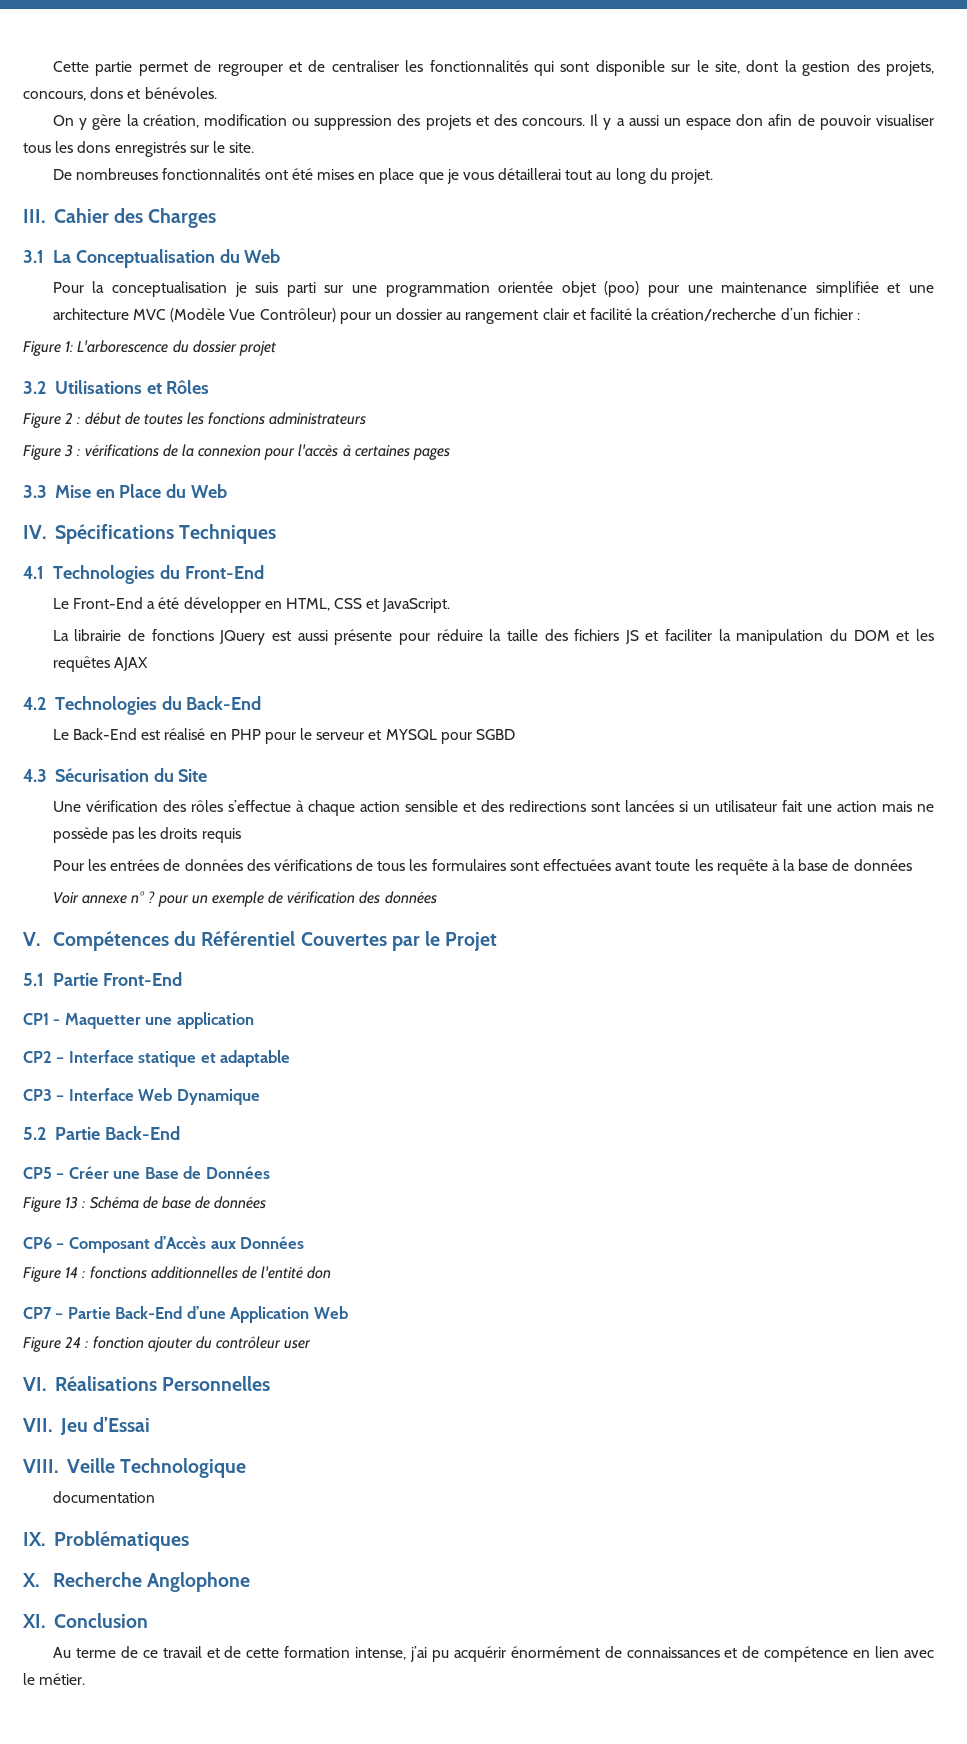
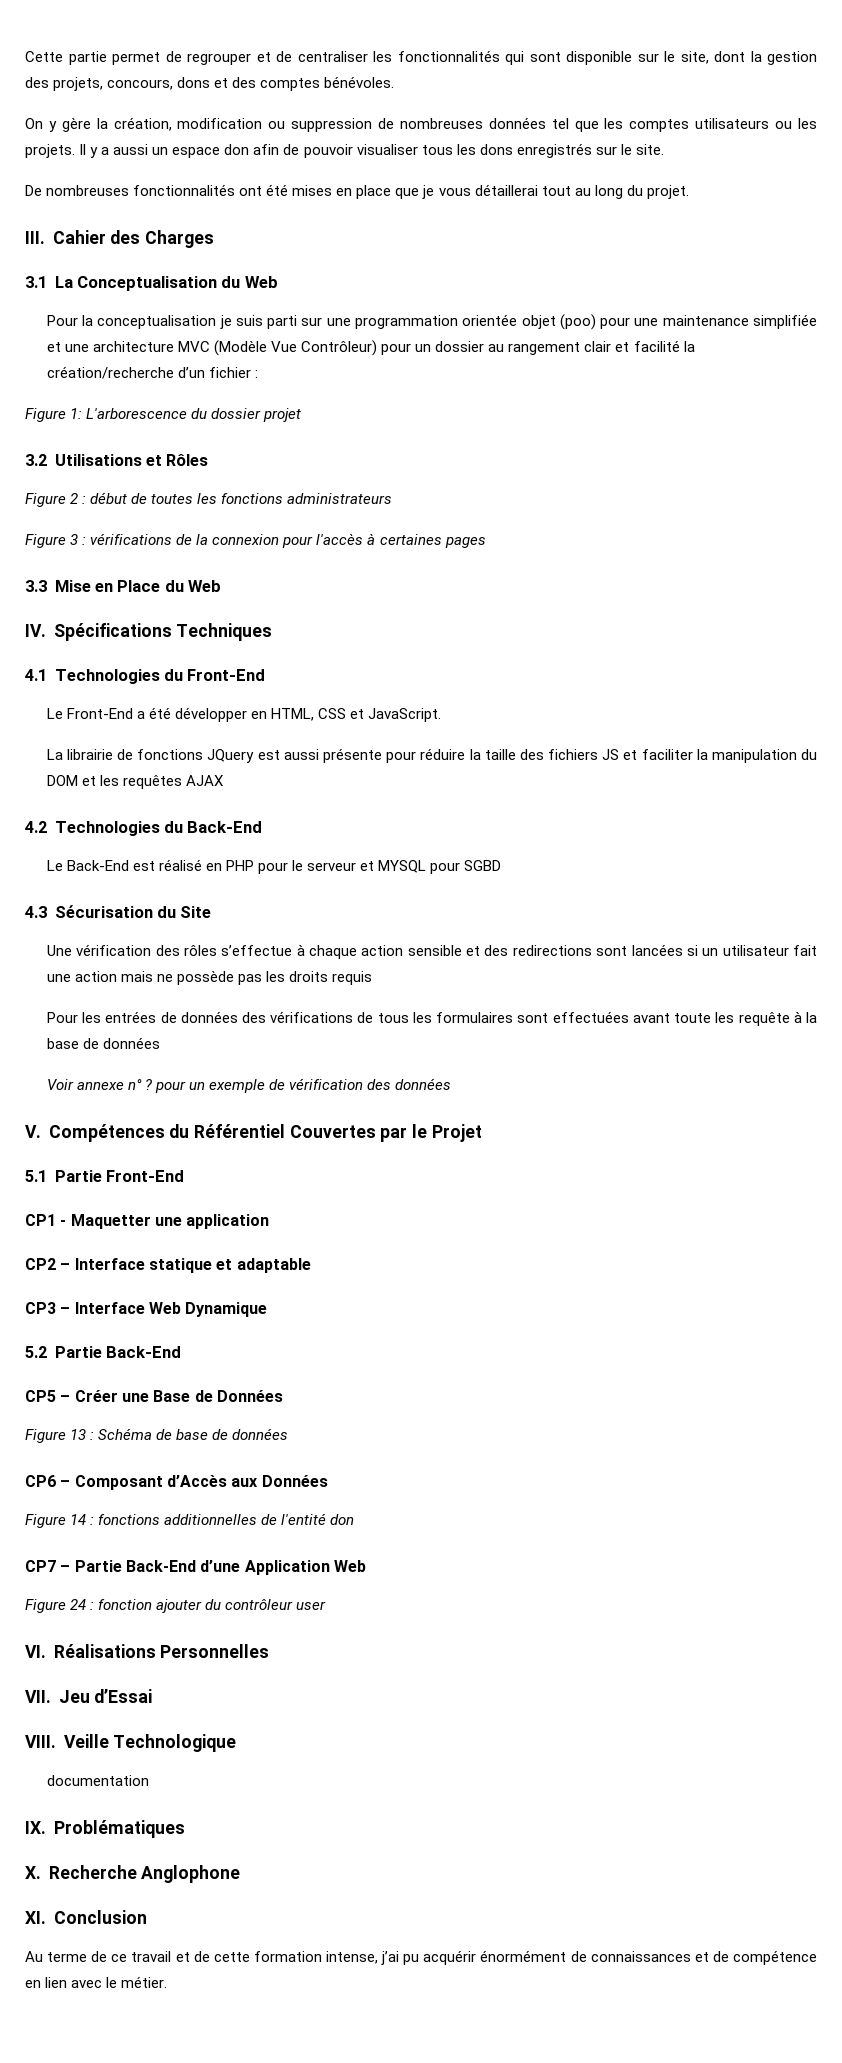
- Cette partie permet de regrouper et de centraliser les fonctionnalités qui sont disponible sur le site, dont la gestion des projets, concours, dons et bénévoles.
+ Cette partie permet de regrouper et de centraliser les fonctionnalités qui sont disponible sur le site, dont la gestion des projets, concours, dons et des comptes bénévoles.
- On y gère la création, modification ou suppression des projets et des concours.
+ On y gère la création, modification ou suppression de nombreuses données tel que les comptes utilisateurs ou les projets.

